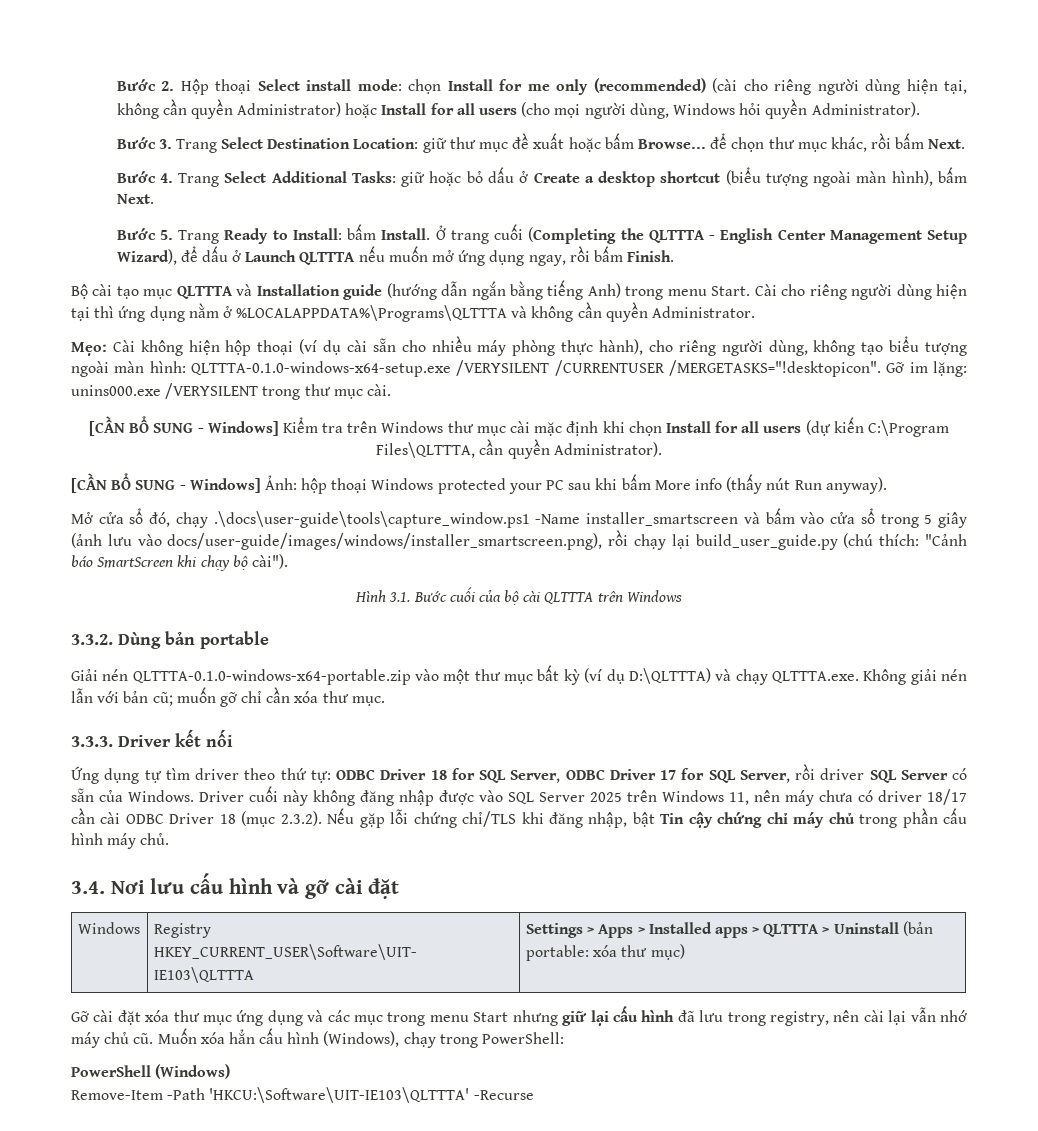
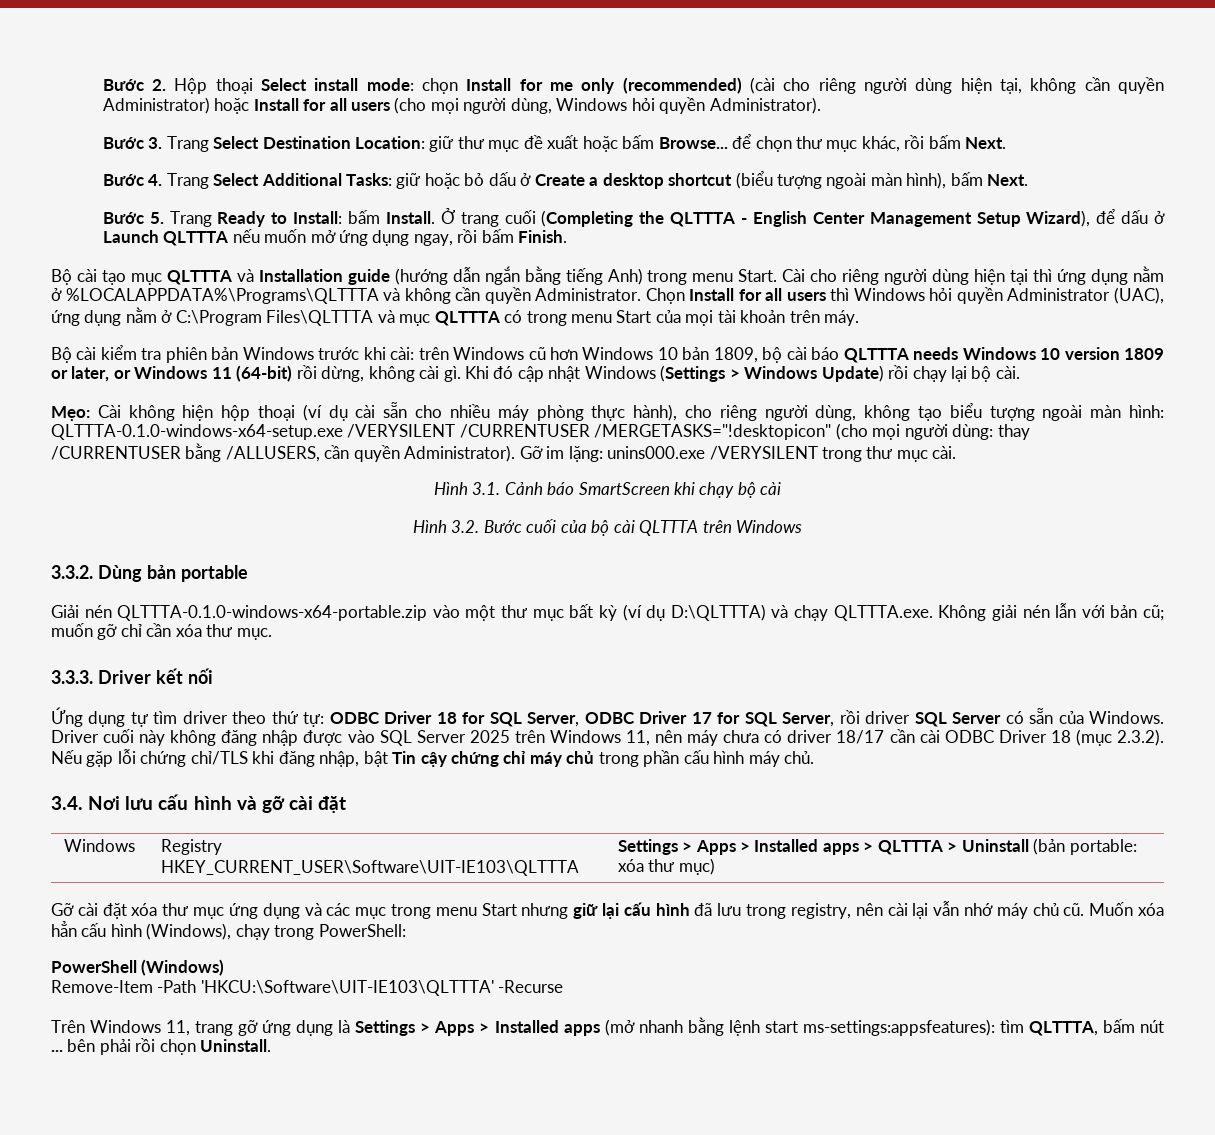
+ Chọn Install for all users thì Windows hỏi quyền Administrator (UAC), ứng dụng nằm ở C:\Program Files\QLTTTA và mục QLTTTA có trong menu Start của mọi tài khoản trên máy.
+ Bộ cài kiểm tra phiên bản Windows trước khi cài: trên Windows cũ hơn Windows 10 bản 1809, bộ cài báo QLTTTA needs Windows 10 version 1809 or later, or Windows 11 (64-bit) rồi dừng, không cài gì. Khi đó cập nhật Windows (Settings > Windows Update) rồi chạy lại bộ cài.
- Mẹo: Cài không hiện hộp thoại (ví dụ cài sẵn cho nhiều máy phòng thực hành), cho riêng người dùng, không tạo biểu tượng ngoài màn hình: QLTTTA-0.1.0-windows-x64-setup.exe /VERYSILENT /CURRENTUSER /MERGETASKS="!desktopicon".
+ Mẹo: Cài không hiện hộp thoại (ví dụ cài sẵn cho nhiều máy phòng thực hành), cho riêng người dùng, không tạo biểu tượng ngoài màn hình: QLTTTA-0.1.0-windows-x64-setup.exe /VERYSILENT /CURRENTUSER /MERGETASKS="!desktopicon" (cho mọi người dùng: thay /CURRENTUSER bằng /ALLUSERS, cần quyền Administrator).
- [CẦN BỔ SUNG - Windows] Kiểm tra trên Windows thư mục cài mặc định khi chọn Install for all users (dự kiến C:\Program Files\QLTTTA, cần quyền Administrator).
- [CẦN BỔ SUNG - Windows] Ảnh: hộp thoại Windows protected your PC sau khi bấm More info (thấy nút Run anyway).
- Mở cửa sổ đó, chạy .\docs\user-guide\tools\capture_window.ps1 -Name installer_smartscreen và bấm vào cửa sổ trong 5 giây (ảnh lưu vào docs/user-guide/images/windows/installer_smartscreen.png), rồi chạy lại build_user_guide.py (chú thích: "Cảnh báo SmartScreen khi chạy bộ cài").
- Hình 3.1. Bước cuối của bộ cài QLTTTA trên Windows
+ Hình 3.1. Cảnh báo SmartScreen khi chạy bộ cài
+ Hình 3.2. Bước cuối của bộ cài QLTTTA trên Windows
+ Trên Windows 11, trang gỡ ứng dụng là Settings > Apps > Installed apps (mở nhanh bằng lệnh start ms-settings:appsfeatures): tìm QLTTTA, bấm nút ... bên phải rồi chọn Uninstall.

